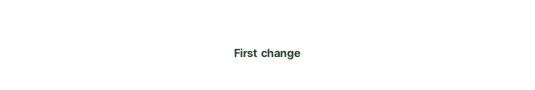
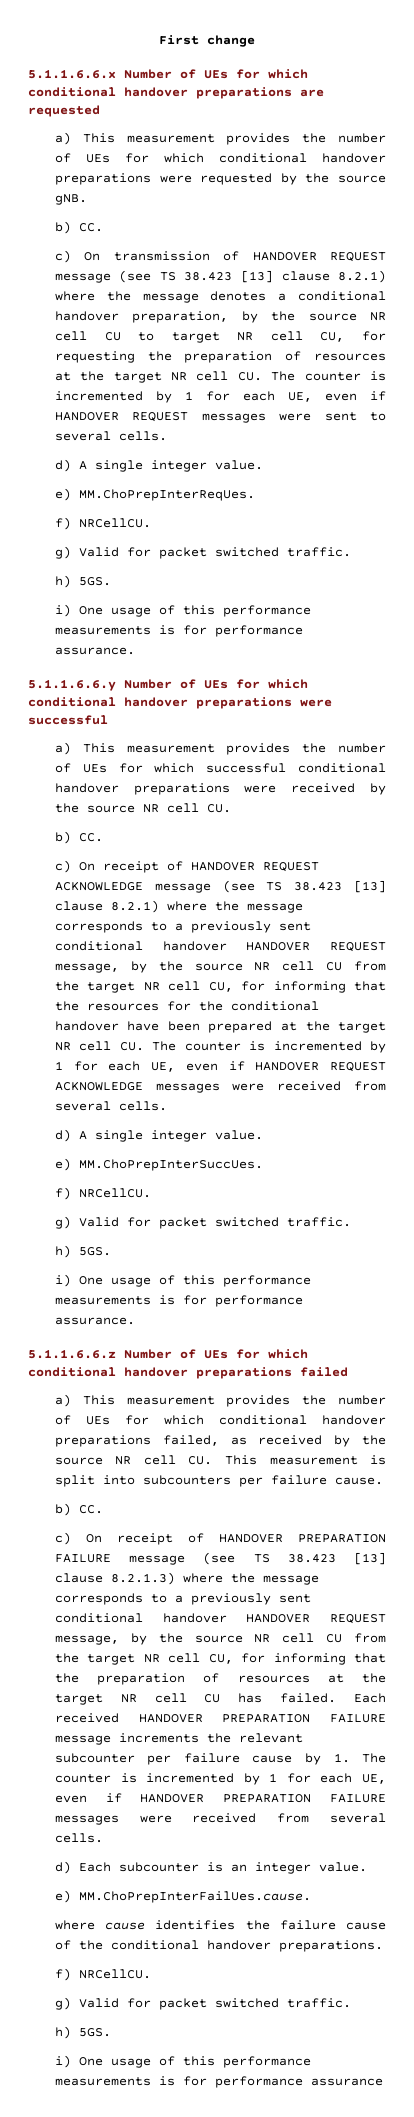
+ 5.1.1.6.6.x Number of UEs for which conditional handover preparations are requested
+ a) This measurement provides the number of UEs for which conditional handover preparations were requested by the source gNB.
+ b) CC.
+ c) On transmission of HANDOVER REQUEST message (see TS 38.423 [13] clause 8.2.1) where the message denotes a conditional handover preparation, by the source NR cell CU to target NR cell CU, for requesting the preparation of resources at the target NR cell CU. The counter is incremented by 1 for each UE, even if HANDOVER REQUEST messages were sent to several cells.
+ d) A single integer value.
+ e) MM.ChoPrepInterReqUes.
+ f) NRCellCU.
+ g) Valid for packet switched traffic.
+ h) 5GS.
+ i) One usage of this performance measurements is for performance assurance.
+ 5.1.1.6.6.y Number of UEs for which conditional handover preparations were successful
+ a) This measurement provides the number of UEs for which successful conditional handover preparations were received by the source NR cell CU.
+ b) CC.
+ c) On receipt of HANDOVER REQUEST ACKNOWLEDGE message (see TS 38.423 [13] clause 8.2.1) where the message corresponds to a previously sent conditional handover HANDOVER REQUEST message, by the source NR cell CU from the target NR cell CU, for informing that the resources for the conditional handover have been prepared at the target NR cell CU. The counter is incremented by 1 for each UE, even if HANDOVER REQUEST ACKNOWLEDGE messages were received from several cells.
+ d) A single integer value.
+ e) MM.ChoPrepInterSuccUes.
+ f) NRCellCU.
+ g) Valid for packet switched traffic.
+ h) 5GS.
+ i) One usage of this performance measurements is for performance assurance.
+ 5.1.1.6.6.z Number of UEs for which conditional handover preparations failed
+ a) This measurement provides the number of UEs for which conditional handover preparations failed, as received by the source NR cell CU. This measurement is split into subcounters per failure cause.
+ b) CC.
+ c) On receipt of HANDOVER PREPARATION FAILURE message (see TS 38.423 [13] clause 8.2.1.3) where the message corresponds to a previously sent conditional handover HANDOVER REQUEST message, by the source NR cell CU from the target NR cell CU, for informing that the preparation of resources at the target NR cell CU has failed. Each received HANDOVER PREPARATION FAILURE message increments the relevant subcounter per failure cause by 1. The counter is incremented by 1 for each UE, even if HANDOVER PREPARATION FAILURE messages were received from several cells.
+ d) Each subcounter is an integer value.
+ e) MM.ChoPrepInterFailUes.cause.
+ where cause identifies the failure cause of the conditional handover preparations.
+ f) NRCellCU.
+ g) Valid for packet switched traffic.
+ h) 5GS.
+ i) One usage of this performance measurements is for performance assurance

